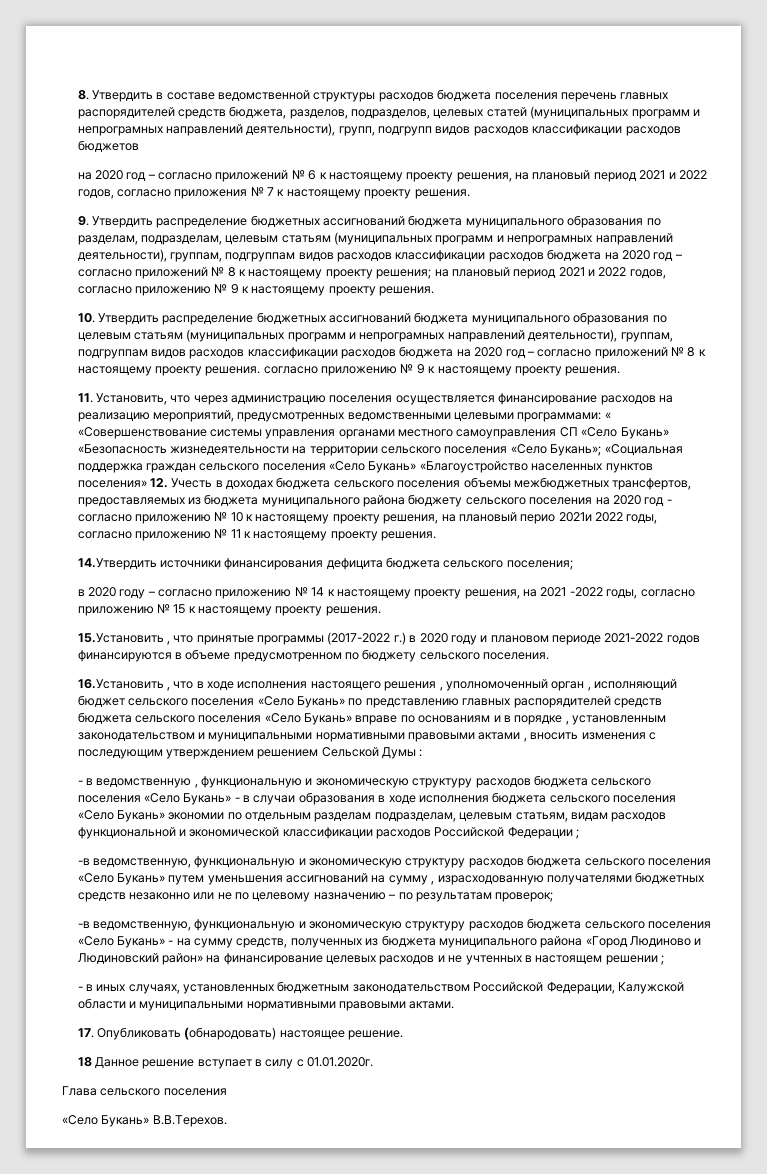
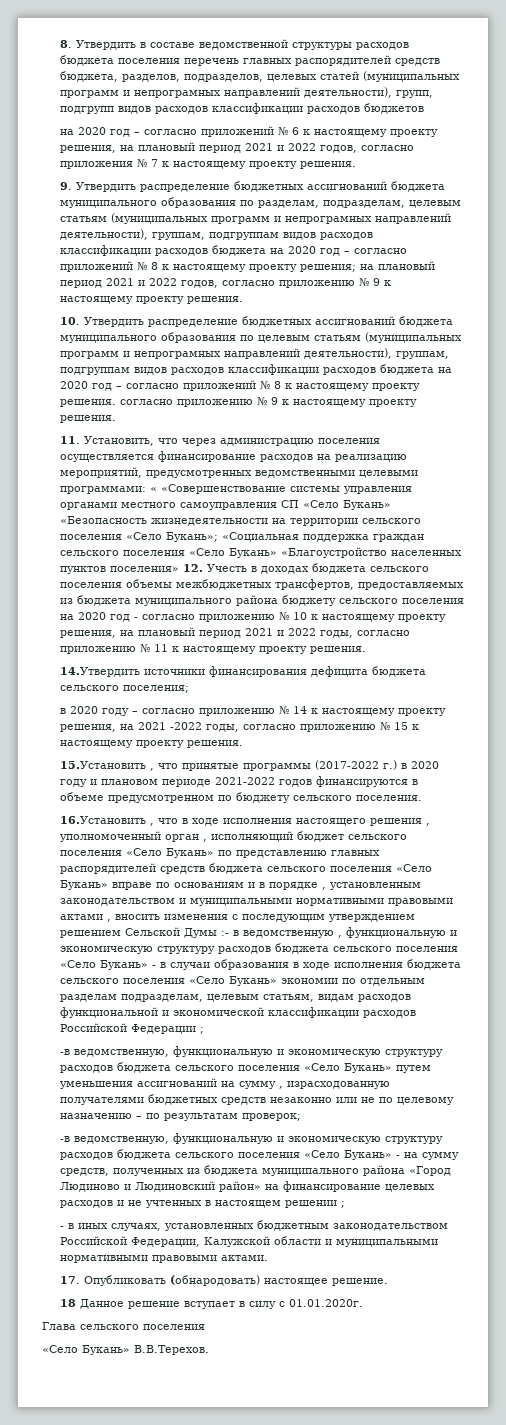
- «Социальная поддержка граждан сельского поселения «Село Букань» «Благоустройство населенных пунктов поселения» 12. Учесть в доходах бюджета сельского поселения объемы межбюджетных трансфертов, предоставляемых из бюджета муниципального района бюджету сельского поселения на 2020 год - согласно приложению № 10 к настоящему проекту решения, на плановый перио 2021и 2022 годы, согласно приложению № 11 к настоящему проекту решения.
+ «Социальная поддержка граждан сельского поселения «Село Букань» «Благоустройство населенных пунктов поселения» 12. Учесть в доходах бюджета сельского поселения объемы межбюджетных трансфертов, предоставляемых из бюджета муниципального района бюджету сельского поселения на 2020 год - согласно приложению № 10 к настоящему проекту решения, на плановый период 2021 и 2022 годы, согласно приложению № 11 к настоящему проекту решения.
- 16.Установить , что в ходе исполнения настоящего решения , уполномоченный орган , исполняющий бюджет сельского поселения «Село Букань» по представлению главных распорядителей средств бюджета сельского поселения «Село Букань» вправе по основаниям и в порядке , установленным законодательством и муниципальными нормативными правовыми актами , вносить изменения с последующим утверждением решением Сельской Думы :
- - в ведомственную , функциональную и экономическую структуру расходов бюджета сельского поселения «Село Букань» - в случаи образования в ходе исполнения бюджета сельского поселения «Село Букань» экономии по отдельным разделам подразделам, целевым статьям, видам расходов функциональной и экономической классификации расходов Российской Федерации ;
+ 16.Установить , что в ходе исполнения настоящего решения , уполномоченный орган , исполняющий бюджет сельского поселения «Село Букань» по представлению главных распорядителей средств бюджета сельского поселения «Село Букань» вправе по основаниям и в порядке , установленным законодательством и муниципальными нормативными правовыми актами , вносить изменения с последующим утверждением решением Сельской Думы :- в ведомственную , функциональную и экономическую структуру расходов бюджета сельского поселения «Село Букань» - в случаи образования в ходе исполнения бюджета сельского поселения «Село Букань» экономии по отдельным разделам подразделам, целевым статьям, видам расходов функциональной и экономической классификации расходов Российской Федерации ;

